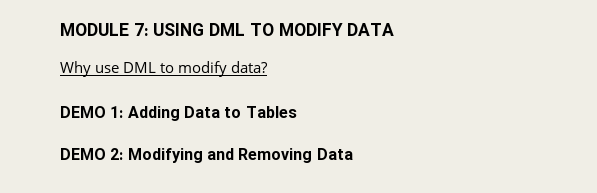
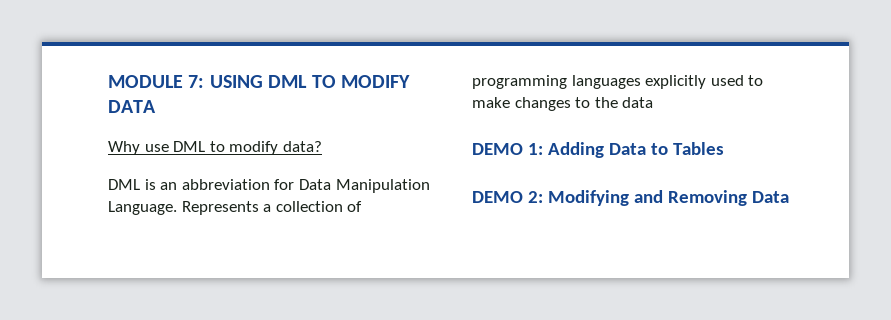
+ DML is an abbreviation for Data Manipulation Language. Represents a collection of programming languages explicitly used to make changes to the data

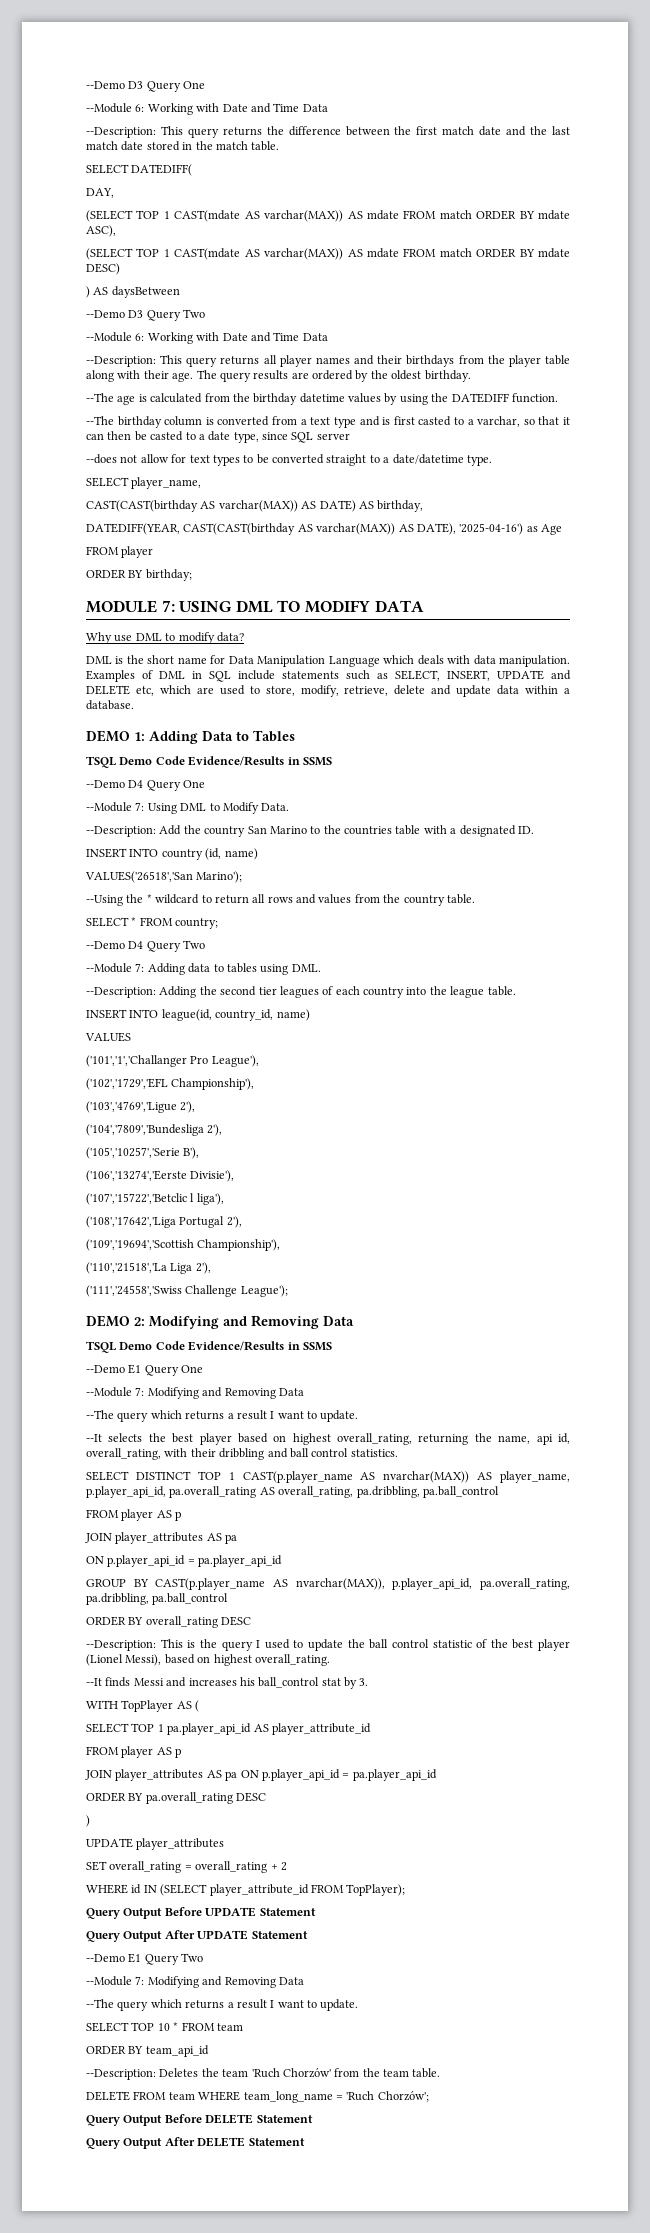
+ --Demo D3 Query One
+ --Module 6: Working with Date and Time Data
+ --Description: This query returns the difference between the first match date and the last match date stored in the match table.
+ SELECT DATEDIFF(
+ DAY,
+ (SELECT TOP 1 CAST(mdate AS varchar(MAX)) AS mdate FROM match ORDER BY mdate ASC),
+ (SELECT TOP 1 CAST(mdate AS varchar(MAX)) AS mdate FROM match ORDER BY mdate DESC)
+ ) AS daysBetween
+ --Demo D3 Query Two
+ --Module 6: Working with Date and Time Data
+ --Description: This query returns all player names and their birthdays from the player table along with their age. The query results are ordered by the oldest birthday.
+ --The age is calculated from the birthday datetime values by using the DATEDIFF function.
+ --The birthday column is converted from a text type and is first casted to a varchar, so that it can then be casted to a date type, since SQL server
+ --does not allow for text types to be converted straight to a date/datetime type.
+ SELECT player_name,
+ CAST(CAST(birthday AS varchar(MAX)) AS DATE) AS birthday,
+ DATEDIFF(YEAR, CAST(CAST(birthday AS varchar(MAX)) AS DATE), '2025-04-16') as Age
+ FROM player
+ ORDER BY birthday;
- DML is an abbreviation for Data Manipulation Language. Represents a collection of programming languages explicitly used to make changes to the data
+ DML is the short name for Data Manipulation Language which deals with data manipulation. Examples of DML in SQL include statements such as SELECT, INSERT, UPDATE and DELETE etc, which are used to store, modify, retrieve, delete and update data within a database.
  DEMO 1: Adding Data to Tables
+ TSQL Demo Code Evidence/Results in SSMS
+ --Demo D4 Query One
+ --Module 7: Using DML to Modify Data.
+ --Description: Add the country San Marino to the countries table with a designated ID.
+ INSERT INTO country (id, name)
+ VALUES('26518','San Marino');
+ --Using the * wildcard to return all rows and values from the country table.
+ SELECT * FROM country;
+ --Demo D4 Query Two
+ --Module 7: Adding data to tables using DML.
+ --Description: Adding the second tier leagues of each country into the league table.
+ INSERT INTO league(id, country_id, name)
+ VALUES
+ ('101','1','Challanger Pro League'),
+ ('102','1729','EFL Championship'),
+ ('103','4769','Ligue 2'),
+ ('104','7809','Bundesliga 2'),
+ ('105','10257','Serie B'),
+ ('106','13274','Eerste Divisie'),
+ ('107','15722','Betclic l liga'),
+ ('108','17642','Liga Portugal 2'),
+ ('109','19694','Scottish Championship'),
+ ('110','21518','La Liga 2'),
+ ('111','24558','Swiss Challenge League');
  DEMO 2: Modifying and Removing Data
+ TSQL Demo Code Evidence/Results in SSMS
+ --Demo E1 Query One
+ --Module 7: Modifying and Removing Data
+ --The query which returns a result I want to update.
+ --It selects the best player based on highest overall_rating, returning the name, api id, overall_rating, with their dribbling and ball control statistics.
+ SELECT DISTINCT TOP 1 CAST(p.player_name AS nvarchar(MAX)) AS player_name, p.player_api_id, pa.overall_rating AS overall_rating, pa.dribbling, pa.ball_control
+ FROM player AS p
+ JOIN player_attributes AS pa
+ ON p.player_api_id = pa.player_api_id
+ GROUP BY CAST(p.player_name AS nvarchar(MAX)), p.player_api_id, pa.overall_rating, pa.dribbling, pa.ball_control
+ ORDER BY overall_rating DESC
+ --Description: This is the query I used to update the ball control statistic of the best player (Lionel Messi), based on highest overall_rating.
+ --It finds Messi and increases his ball_control stat by 3.
+ WITH TopPlayer AS (
+ SELECT TOP 1 pa.player_api_id AS player_attribute_id
+ FROM player AS p
+ JOIN player_attributes AS pa ON p.player_api_id = pa.player_api_id
+ ORDER BY pa.overall_rating DESC
+ )
+ UPDATE player_attributes
+ SET overall_rating = overall_rating + 2
+ WHERE id IN (SELECT player_attribute_id FROM TopPlayer);
+ Query Output Before UPDATE Statement
+ Query Output After UPDATE Statement
+ --Demo E1 Query Two
+ --Module 7: Modifying and Removing Data
+ --The query which returns a result I want to update.
+ SELECT TOP 10 * FROM team
+ ORDER BY team_api_id
+ --Description: Deletes the team 'Ruch Chorzów' from the team table.
+ DELETE FROM team WHERE team_long_name = 'Ruch Chorzów';
+ Query Output Before DELETE Statement
+ Query Output After DELETE Statement

